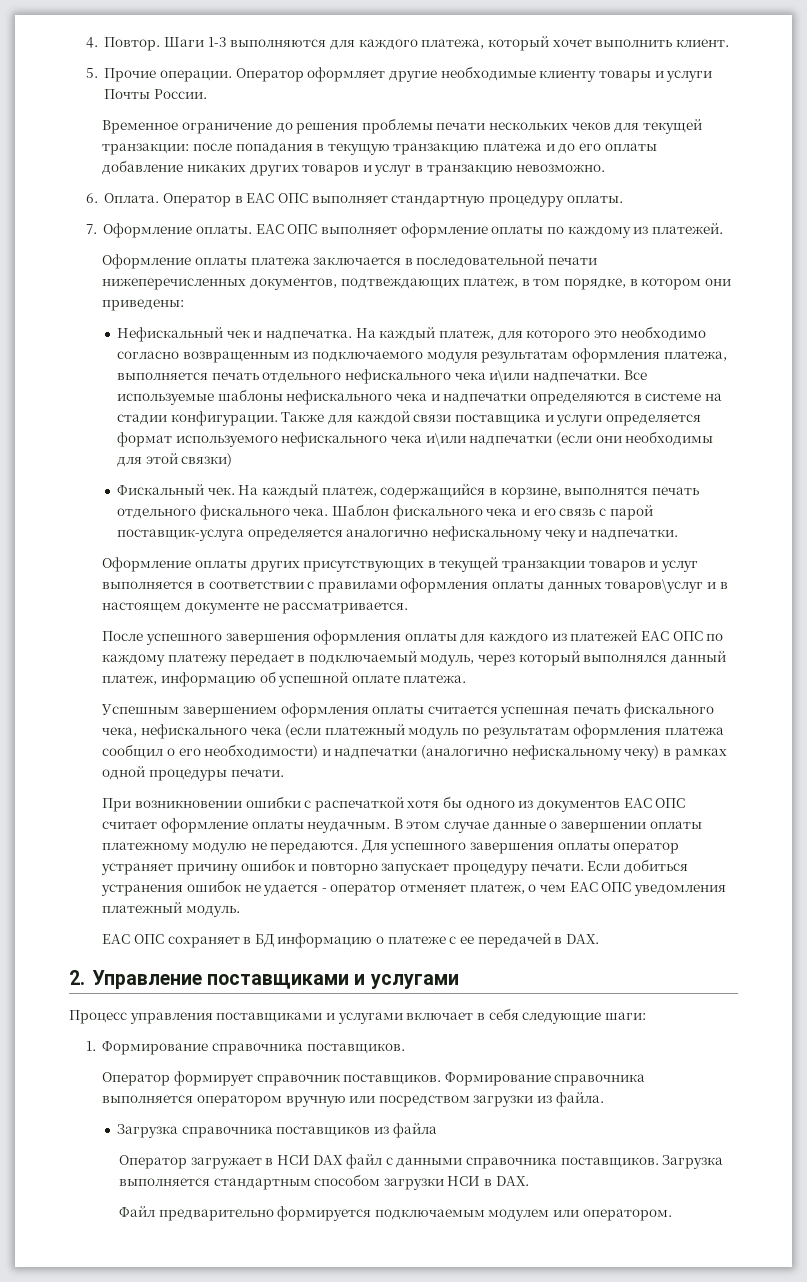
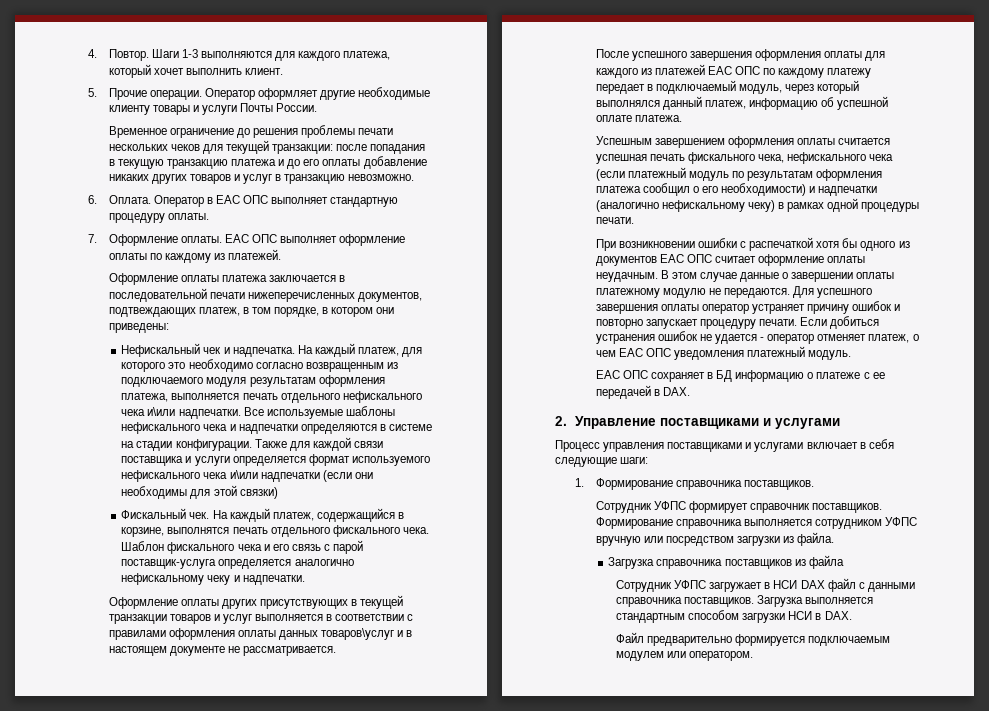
- Оператор формирует справочник поставщиков.
+ Сотрудник УФПС формирует справочник поставщиков.
- Формирование справочника выполняется оператором вручную или посредством загрузки из файла.
+ Формирование справочника выполняется сотрудником УФПС вручную или посредством загрузки из файла.
- Оператор загружает в НСИ DAX файл с данными справочника поставщиков.
+ Сотрудник УФПС загружает в НСИ DAX файл с данными справочника поставщиков.

